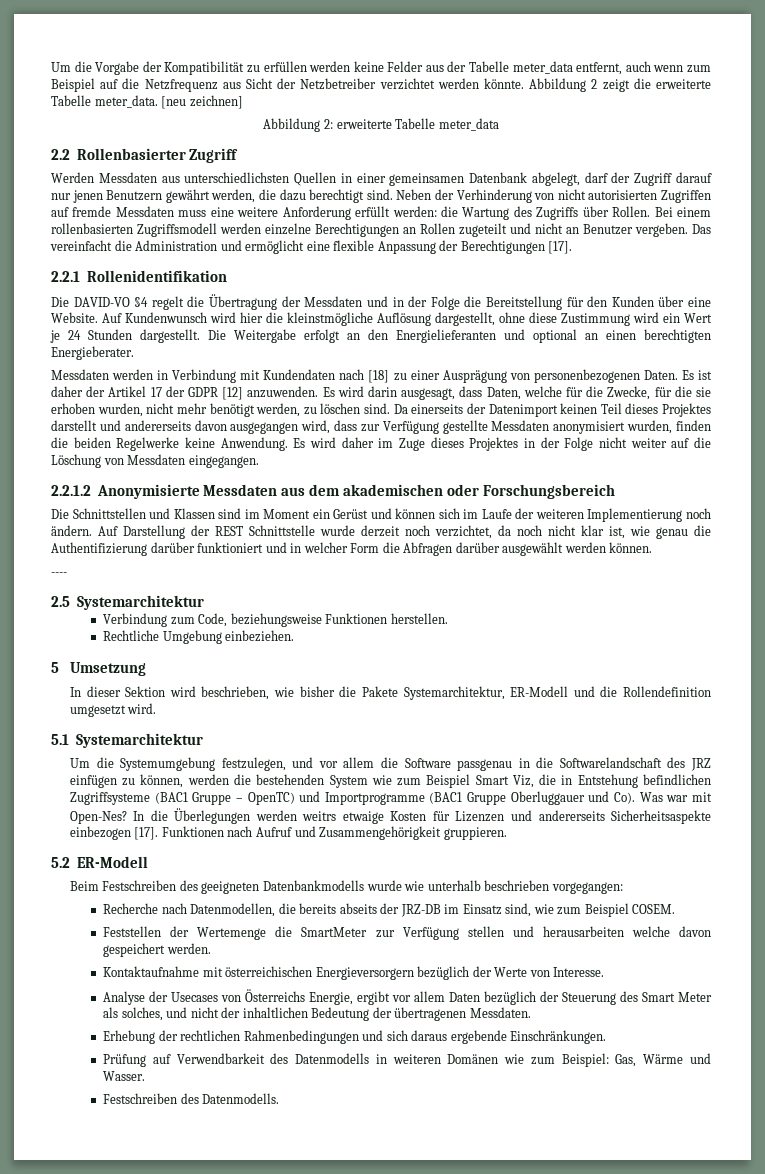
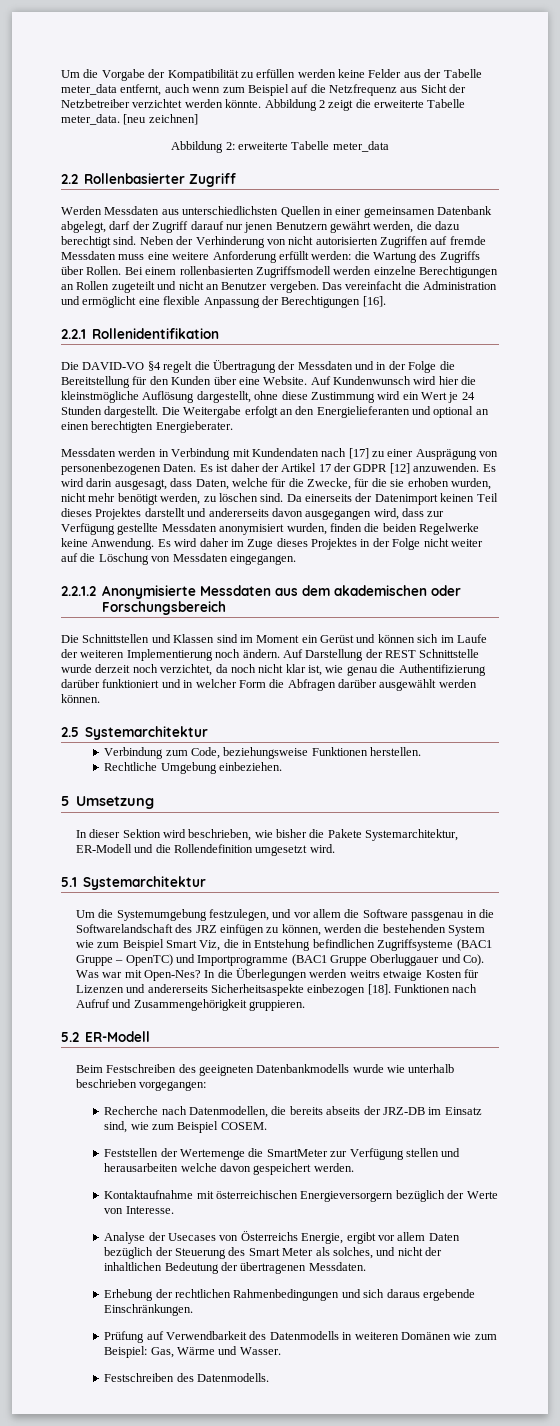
- Das vereinfacht die Administration und ermöglicht eine flexible Anpassung der Berechtigungen [17].
+ Das vereinfacht die Administration und ermöglicht eine flexible Anpassung der Berechtigungen [16].
- Messdaten werden in Verbindung mit Kundendaten nach [18] zu einer Ausprägung von personenbezogenen Daten.
+ Messdaten werden in Verbindung mit Kundendaten nach [17] zu einer Ausprägung von personenbezogenen Daten.
- ----
- In die Überlegungen werden weitrs etwaige Kosten für Lizenzen und andererseits Sicherheitsaspekte einbezogen [17].
+ In die Überlegungen werden weitrs etwaige Kosten für Lizenzen und andererseits Sicherheitsaspekte einbezogen [18].

